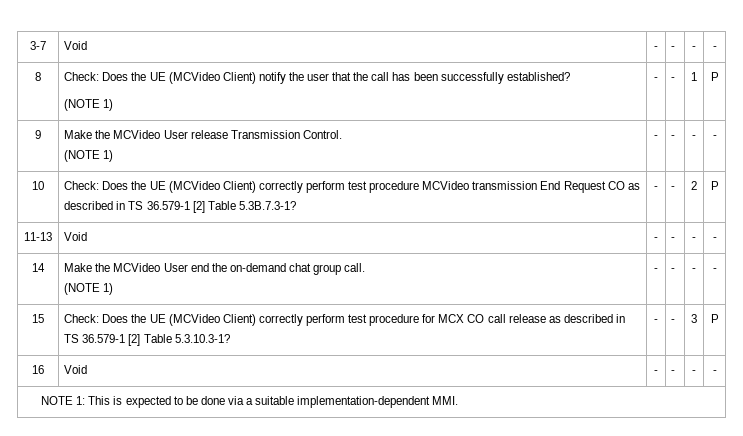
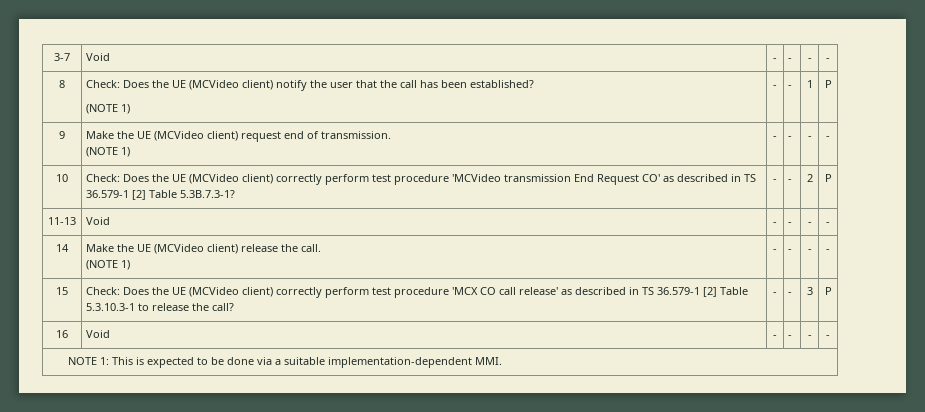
- 8 | Check: Does the UE (MCVideo Client) notify the user that the call has been successfully established?
+ 8 | Check: Does the UE (MCVideo client) notify the user that the call has been established?
- 9 | Make the MCVideo User release Transmission Control.
+ 9 | Make the UE (MCVideo client) request end of transmission.
- 10 | Check: Does the UE (MCVideo Client) correctly perform test procedure MCVideo transmission End Request CO as described in TS 36.579-1 [2] Table 5.3B.7.3-1? | - | - | 2 | P
+ 10 | Check: Does the UE (MCVideo client) correctly perform test procedure 'MCVideo transmission End Request CO' as described in TS 36.579-1 [2] Table 5.3B.7.3-1? | - | - | 2 | P
- 14 | Make the MCVideo User end the on-demand chat group call.
+ 14 | Make the UE (MCVideo client) release the call.
- 15 | Check: Does the UE (MCVideo Client) correctly perform test procedure for MCX CO call release as described in TS 36.579-1 [2] Table 5.3.10.3-1? | - | - | 3 | P
+ 15 | Check: Does the UE (MCVideo client) correctly perform test procedure 'MCX CO call release' as described in TS 36.579-1 [2] Table 5.3.10.3-1 to release the call? | - | - | 3 | P

